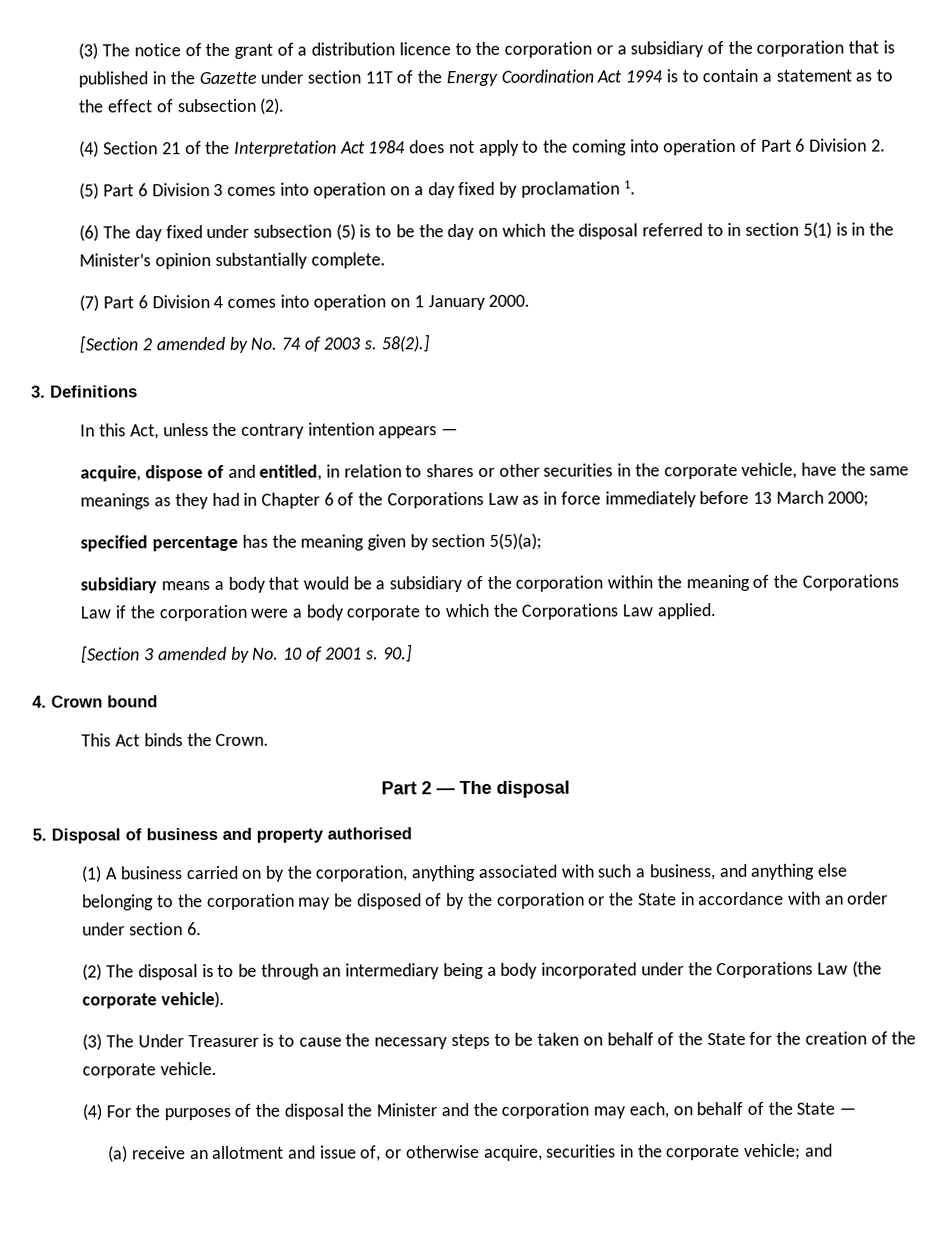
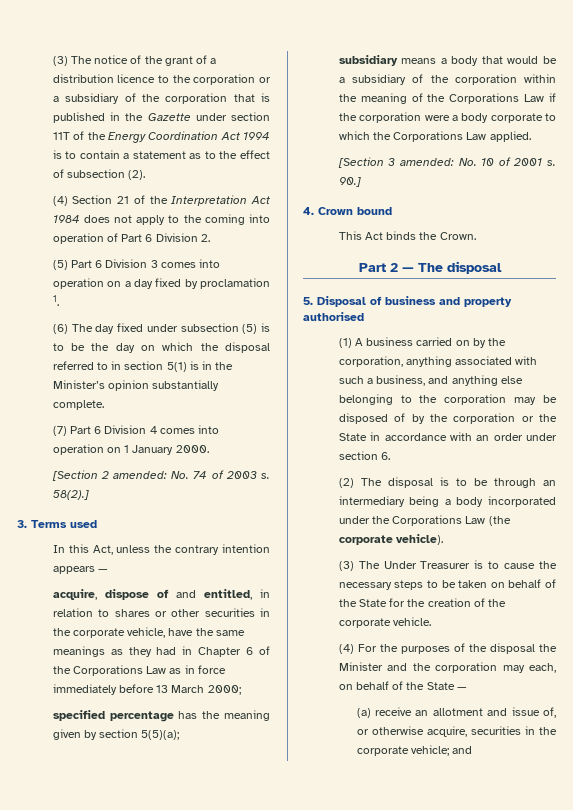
- [Section 2 amended by No. 74 of 2003 s.
+ [Section 2 amended: No. 74 of 2003 s.
- 3. Definitions
+ 3. Terms used
- [Section 3 amended by No. 10 of 2001 s.
+ [Section 3 amended: No. 10 of 2001 s.

